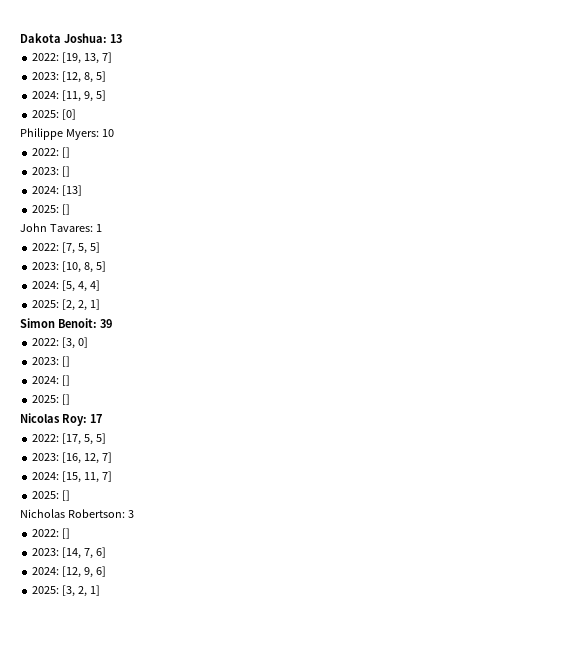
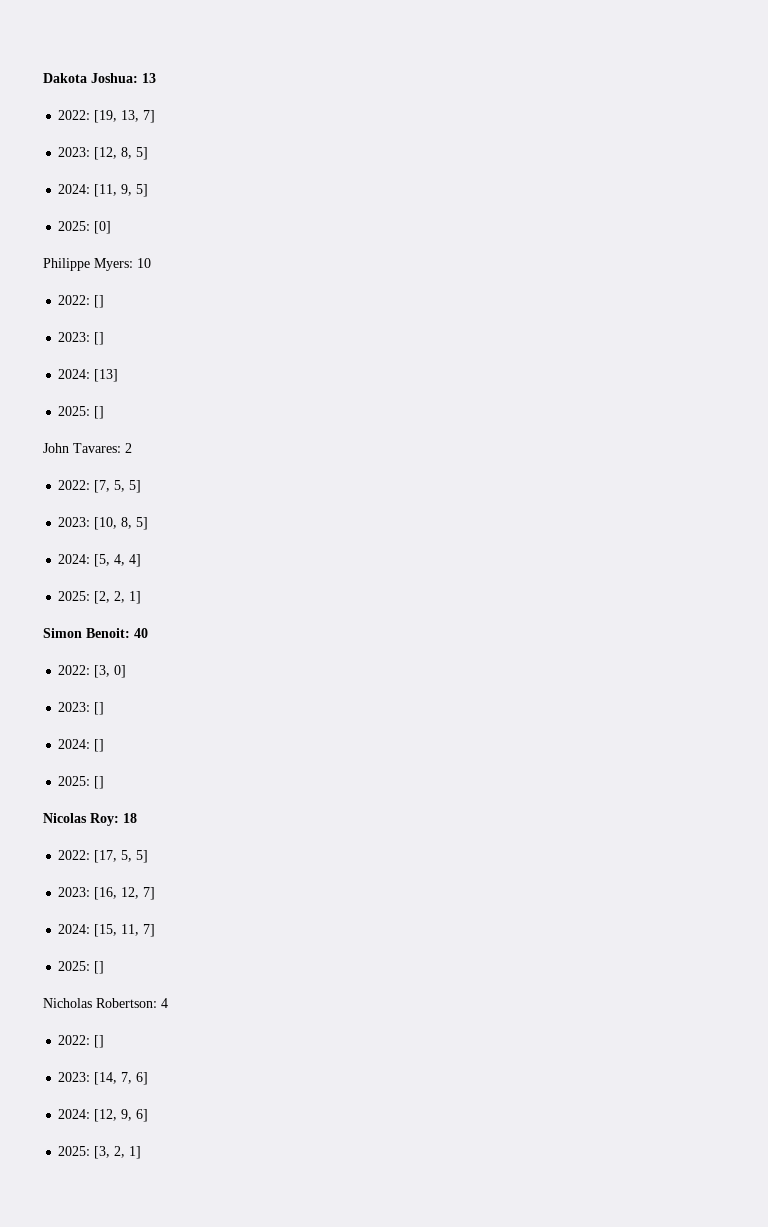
- John Tavares: 1
+ John Tavares: 2
- Simon Benoit: 39
+ Simon Benoit: 40
- Nicolas Roy: 17
+ Nicolas Roy: 18
- Nicholas Robertson: 3
+ Nicholas Robertson: 4

